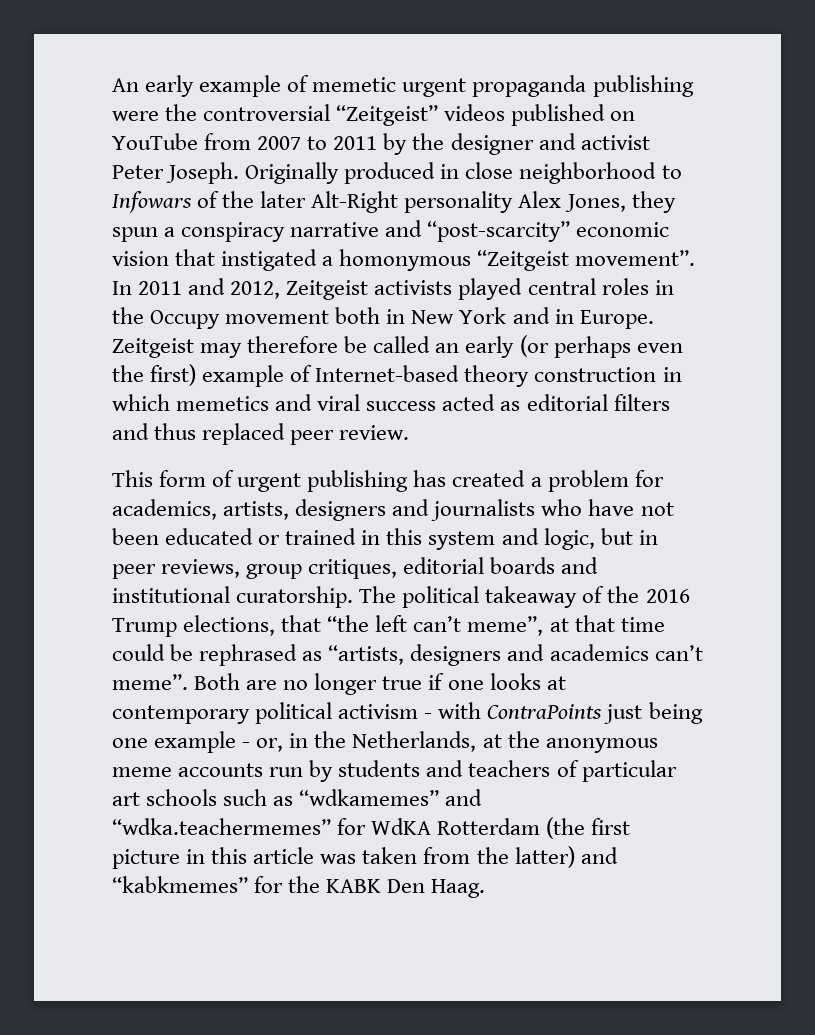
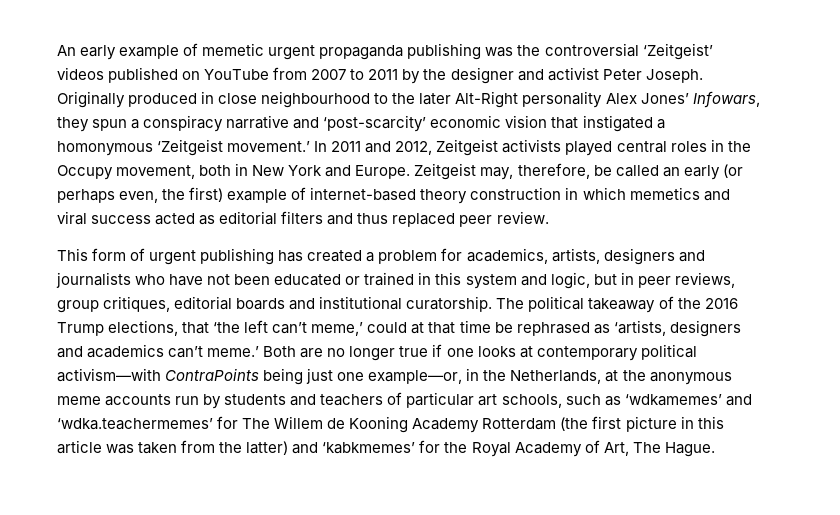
- An early example of memetic urgent propaganda publishing were the controversial “Zeitgeist” videos published on YouTube from 2007 to 2011 by the designer and activist Peter Joseph.
+ An early example of memetic urgent propaganda publishing was the controversial ‘Zeitgeist’ videos published on YouTube from 2007 to 2011 by the designer and activist Peter Joseph.
- Originally produced in close neighborhood to Infowars of the later Alt-Right personality Alex Jones, they spun a conspiracy narrative and “post-scarcity” economic vision that instigated a homonymous “Zeitgeist movement”.
+ Originally produced in close neighbourhood to the later Alt-Right personality Alex Jones’ Infowars, they spun a conspiracy narrative and ‘post-scarcity’ economic vision that instigated a homonymous ‘Zeitgeist movement.’
- In 2011 and 2012, Zeitgeist activists played central roles in the Occupy movement both in New York and in Europe.
+ In 2011 and 2012, Zeitgeist activists played central roles in the Occupy movement, both in New York and Europe.
- Zeitgeist may therefore be called an early (or perhaps even the first) example of Internet-based theory construction in which memetics and viral success acted as editorial filters and thus replaced peer review.
+ Zeitgeist may, therefore, be called an early (or perhaps even, the first) example of internet-based theory construction in which memetics and viral success acted as editorial filters and thus replaced peer review.
- The political takeaway of the 2016 Trump elections, that “the left can’t meme”, at that time could be rephrased as “artists, designers and academics can’t meme”.
+ The political takeaway of the 2016 Trump elections, that ‘the left can’t meme,’ could at that time be rephrased as ‘artists, designers and academics can’t meme.’
- Both are no longer true if one looks at contemporary political activism - with ContraPoints just being one example - or, in the Netherlands, at the anonymous meme accounts run by students and teachers of particular art schools such as “wdkamemes” and “wdka.teachermemes” for WdKA Rotterdam (the first picture in this article was taken from the latter) and “kabkmemes” for the KABK Den Haag.
+ Both are no longer true if one looks at contemporary political activism—with ContraPoints being just one example—or, in the Netherlands, at the anonymous meme accounts run by students and teachers of particular art schools, such as ‘wdkamemes’ and ‘wdka.teachermemes’ for The Willem de Kooning Academy Rotterdam (the first picture in this article was taken from the latter) and ‘kabkmemes’ for the Royal Academy of Art, The Hague.

